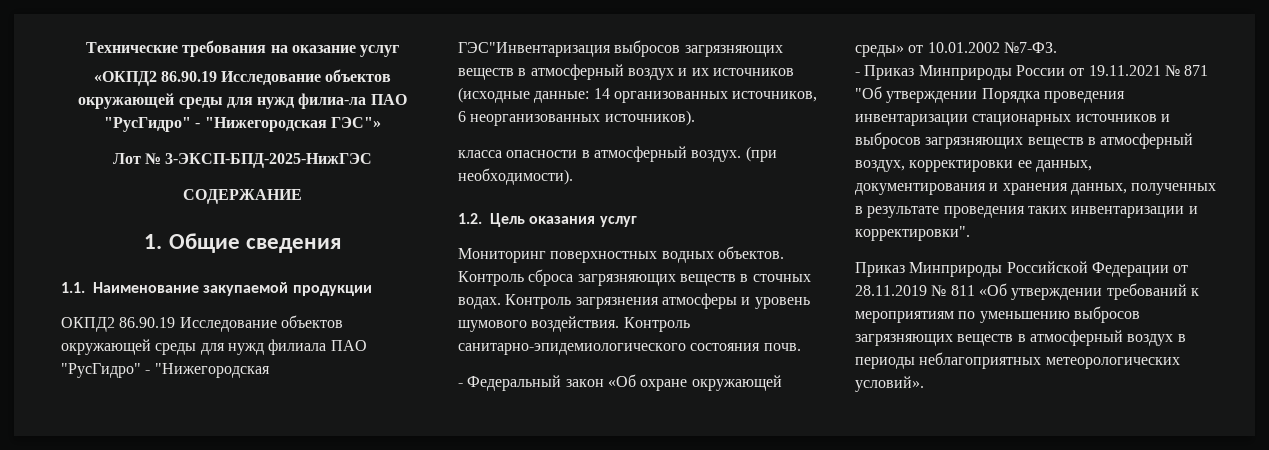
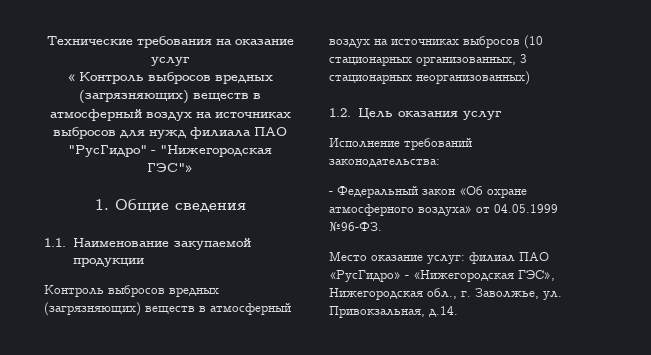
- «ОКПД2 86.90.19 Исследование объектов окружающей среды для нужд филиа-ла ПАО "РусГидро" - "Нижегородская ГЭС"»
+ « Контроль выбросов вредных (загрязняющих) веществ в атмосферный воздух на источниках выбросов для нужд филиала ПАО "РусГидро" - "Нижегородская ГЭС"»
- Лот № 3-ЭКСП-БПД-2025-НижГЭС
- СОДЕРЖАНИЕ
- ОКПД2 86.90.19 Исследование объектов окружающей среды для нужд филиала ПАО "РусГидро" - "Нижегородская ГЭС"Инвентаризация выбросов загрязняющих веществ в атмосферный воздух и их источников (исходные данные: 14 организованных источников, 6 неорганизованных источников).
- класса опасности в атмосферный воздух. (при необходимости).
+ Контроль выбросов вредных (загрязняющих) веществ в атмосферный воздух на источниках выбросов (10 стационарных организованных, 3 стационарных неорганизованных)
  1.2. Цель оказания услуг
- Мониторинг поверхностных водных объектов. Контроль сброса загрязняющих веществ в сточных водах. Контроль загрязнения атмосферы и уровень шумового воздействия. Контроль санитарно-эпидемиологического состояния почв.
+ Исполнение требований законодательства:
- - Федеральный закон «Об охране окружающей среды» от 10.01.2002 №7-ФЗ.
- - Приказ Минприроды России от 19.11.2021 № 871 "Об утверждении Порядка проведения инвентаризации стационарных источников и выбросов загрязняющих веществ в атмосферный воздух, корректировки ее данных, документирования и хранения данных, полученных в результате проведения таких инвентаризации и корректировки".
- Приказ Минприроды Российской Федерации от 28.11.2019 № 811 «Об утверждении требований к мероприятиям по уменьшению выбросов загрязняющих веществ в атмосферный воздух в периоды неблагоприятных метеорологических условий».
+ - Федеральный закон «Об охране атмосферного воздуха» от 04.05.1999 №96-ФЗ.
+ Место оказание услуг: филиал ПАО «РусГидро» - «Нижегородская ГЭС», Нижегородская обл., г. Заволжье, ул. Привокзальная, д.14.

